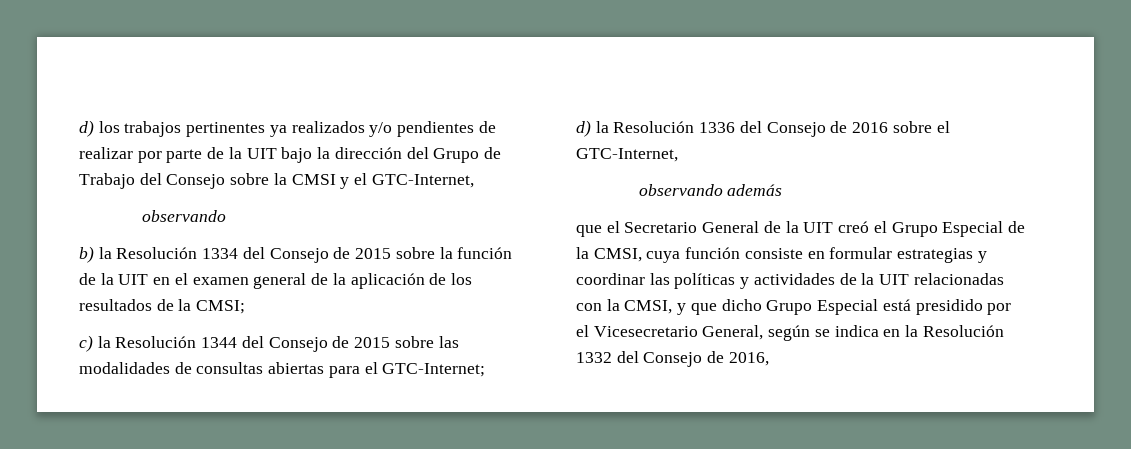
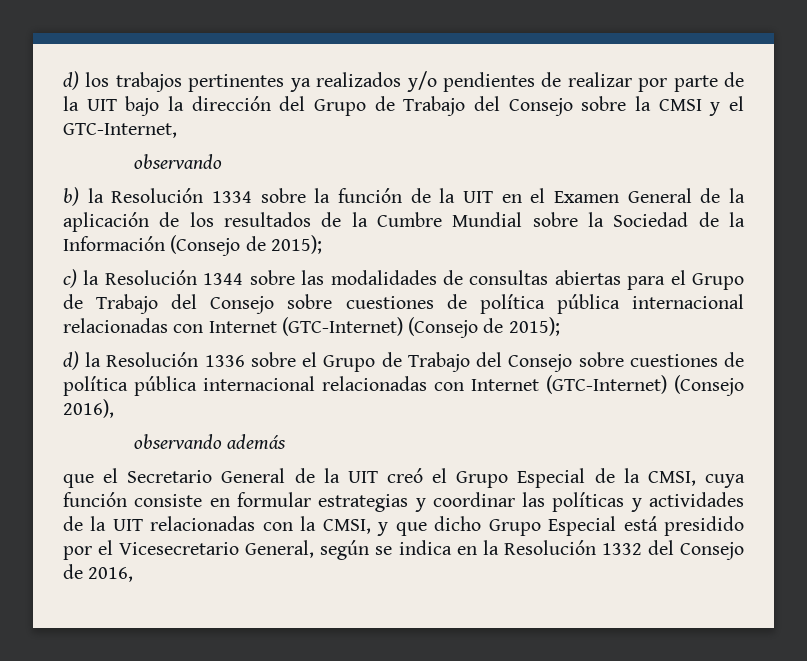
- b) la Resolución 1334 del Consejo de 2015 sobre la función de la UIT en el examen general de la aplicación de los resultados de la CMSI;
+ b) la Resolución 1334 sobre la función de la UIT en el Examen General de la aplicación de los resultados de la Cumbre Mundial sobre la Sociedad de la Información (Consejo de 2015);
- c) la Resolución 1344 del Consejo de 2015 sobre las modalidades de consultas abiertas para el GTC-Internet;
- d) la Resolución 1336 del Consejo de 2016 sobre el GTC-Internet,
+ c) la Resolución 1344 sobre las modalidades de consultas abiertas para el Grupo de Trabajo del Consejo sobre cuestiones de política pública internacional relacionadas con Internet (GTC-Internet) (Consejo de 2015);
+ d) la Resolución 1336 sobre el Grupo de Trabajo del Consejo sobre cuestiones de política pública internacional relacionadas con Internet (GTC-Internet) (Consejo 2016),

